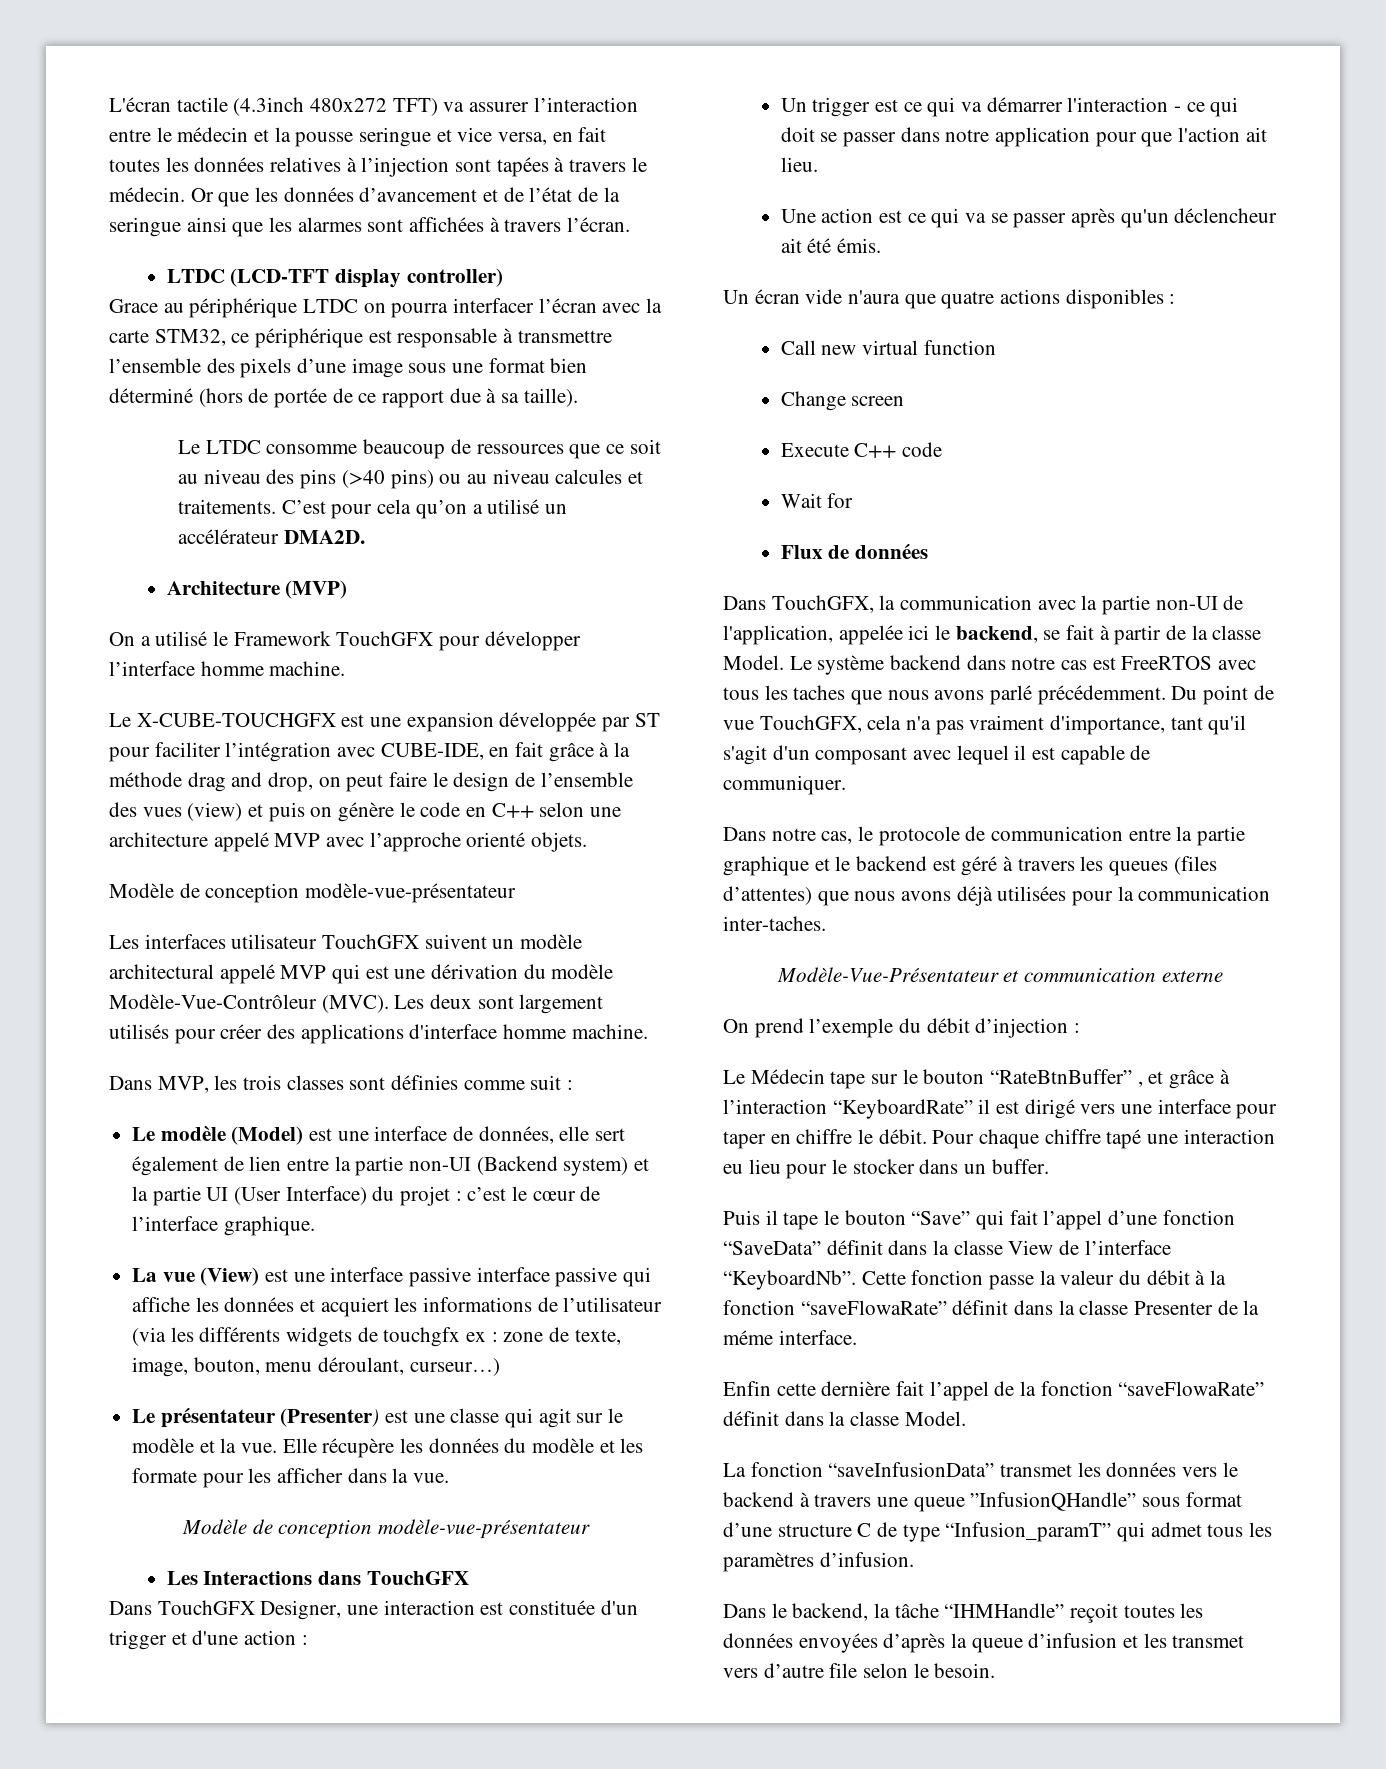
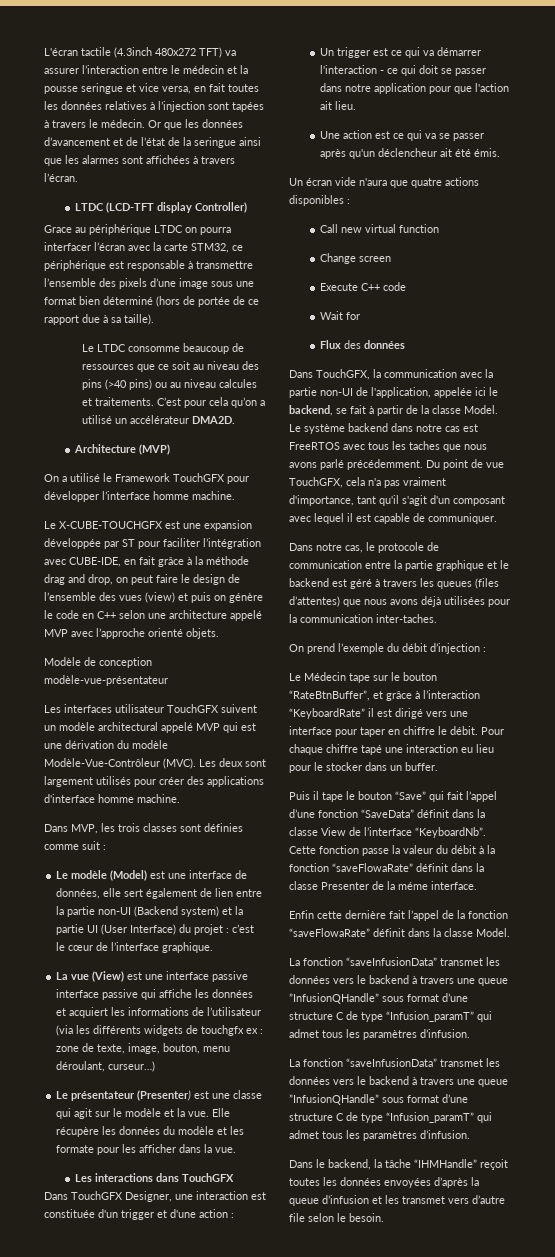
- LTDC (LCD-TFT display controller)
+ LTDC (LCD-TFT display Controller)
  Elle récupère les données du modèle et les formate pour les afficher dans la vue.
- Modèle de conception modèle-vue-présentateur
- Les Interactions dans TouchGFX
+ Les interactions dans TouchGFX
- Flux de données
+ Flux des données
- Modèle-Vue-Présentateur et communication externe
- Le Médecin tape sur le bouton “RateBtnBuffer” , et grâce à l’interaction “KeyboardRate” il est dirigé vers une interface pour taper en chiffre le débit.
+ Le Médecin tape sur le bouton “RateBtnBuffer”, et grâce à l’interaction “KeyboardRate” il est dirigé vers une interface pour taper en chiffre le débit.
  Enfin cette dernière fait l’appel de la fonction “saveFlowaRate” définit dans la classe Model.
+ La fonction “saveInfusionData” transmet les données vers le backend à travers une queue ”InfusionQHandle” sous format d’une structure C de type “Infusion_paramT” qui admet tous les paramètres d’infusion.

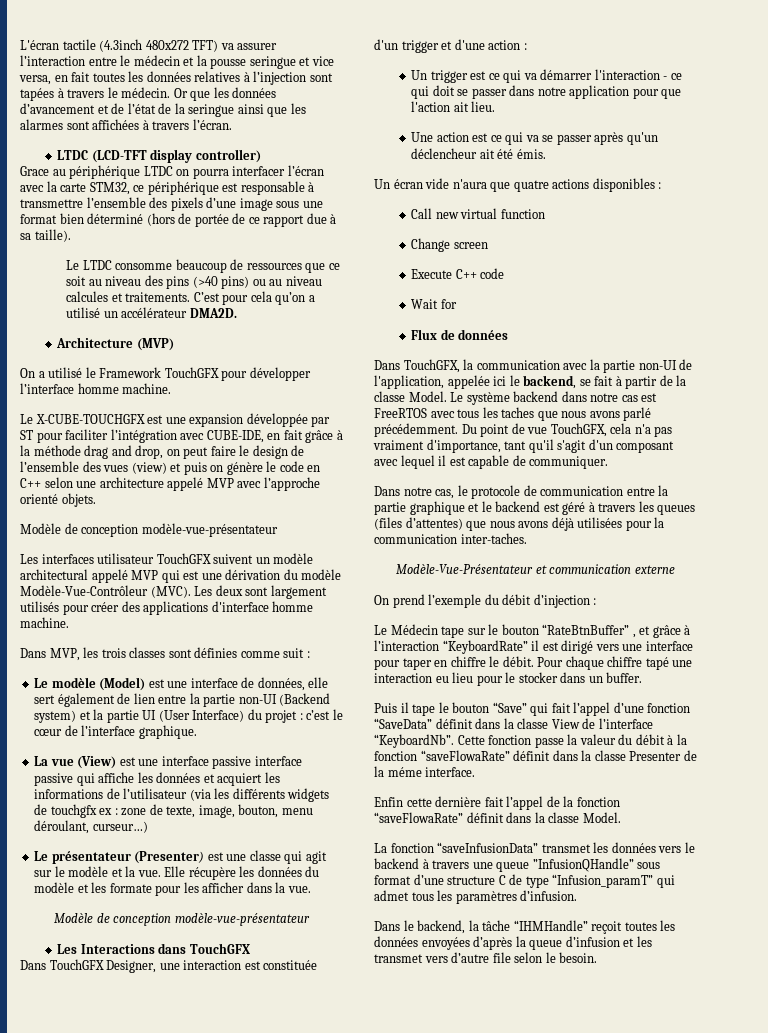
- LTDC (LCD-TFT display Controller)
+ LTDC (LCD-TFT display controller)
  Elle récupère les données du modèle et les formate pour les afficher dans la vue.
- Les interactions dans TouchGFX
+ Modèle de conception modèle-vue-présentateur
+ Les Interactions dans TouchGFX
- Flux des données
+ Flux de données
+ Modèle-Vue-Présentateur et communication externe
- Le Médecin tape sur le bouton “RateBtnBuffer”, et grâce à l’interaction “KeyboardRate” il est dirigé vers une interface pour taper en chiffre le débit.
+ Le Médecin tape sur le bouton “RateBtnBuffer” , et grâce à l’interaction “KeyboardRate” il est dirigé vers une interface pour taper en chiffre le débit.
  Enfin cette dernière fait l’appel de la fonction “saveFlowaRate” définit dans la classe Model.
- La fonction “saveInfusionData” transmet les données vers le backend à travers une queue ”InfusionQHandle” sous format d’une structure C de type “Infusion_paramT” qui admet tous les paramètres d’infusion.

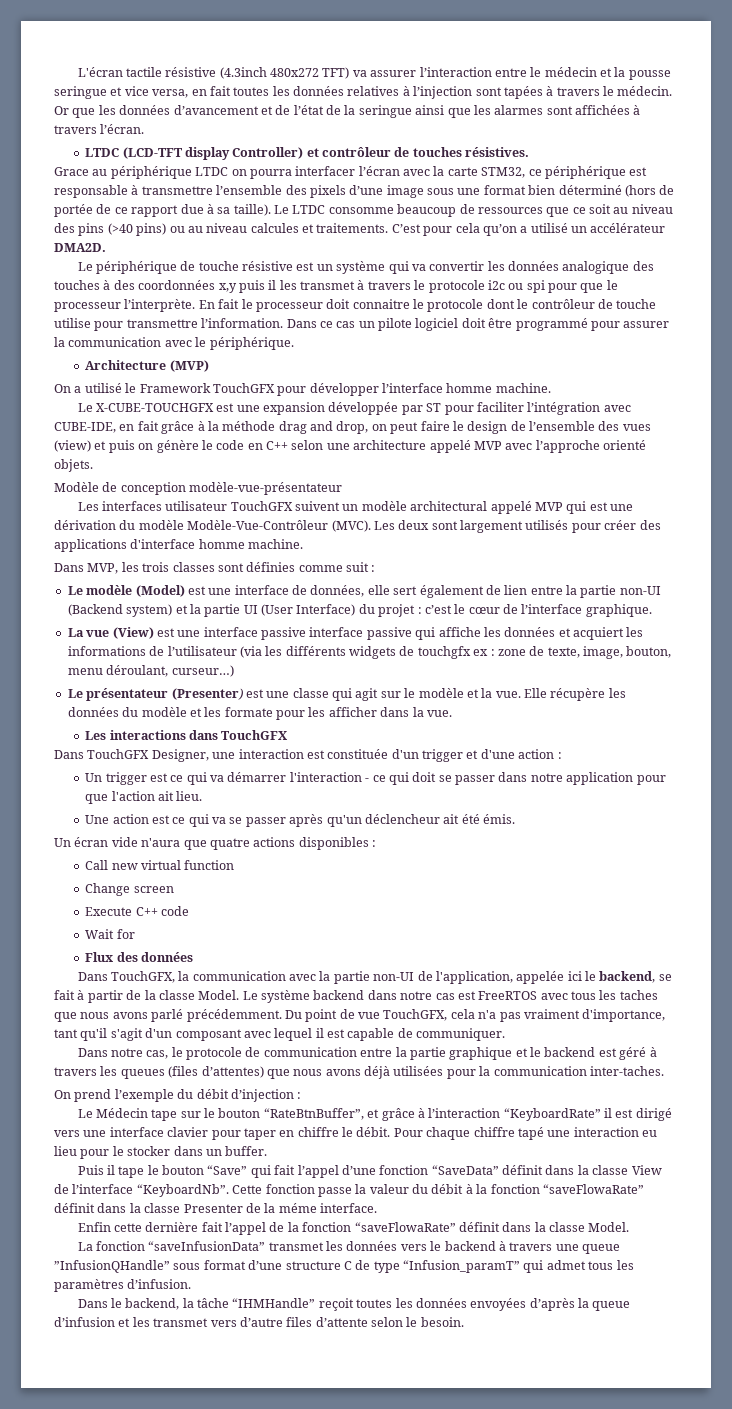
- L'écran tactile (4.3inch 480x272 TFT) va assurer l’interaction entre le médecin et la pousse seringue et vice versa, en fait toutes les données relatives à l’injection sont tapées à travers le médecin.
+ L'écran tactile résistive (4.3inch 480x272 TFT) va assurer l’interaction entre le médecin et la pousse seringue et vice versa, en fait toutes les données relatives à l’injection sont tapées à travers le médecin.
- LTDC (LCD-TFT display controller)
+ LTDC (LCD-TFT display Controller) et contrôleur de touches résistives.
- Grace au périphérique LTDC on pourra interfacer l’écran avec la carte STM32, ce périphérique est responsable à transmettre l’ensemble des pixels d’une image sous une format bien déterminé (hors de portée de ce rapport due à sa taille).
- Le LTDC consomme beaucoup de ressources que ce soit au niveau des pins (>40 pins) ou au niveau calcules et traitements.
+ Grace au périphérique LTDC on pourra interfacer l’écran avec la carte STM32, ce périphérique est responsable à transmettre l’ensemble des pixels d’une image sous une format bien déterminé (hors de portée de ce rapport due à sa taille). Le LTDC consomme beaucoup de ressources que ce soit au niveau des pins (>40 pins) ou au niveau calcules et traitements.
+ Le périphérique de touche résistive est un système qui va convertir les données analogique des touches à des coordonnées x,y puis il les transmet à travers le protocole i2c ou spi pour que le processeur l’interprète. En fait le processeur doit connaitre le protocole dont le contrôleur de touche utilise pour transmettre l’information. Dans ce cas un pilote logiciel doit être programmé pour assurer la communication avec le périphérique.
  Elle récupère les données du modèle et les formate pour les afficher dans la vue.
- Modèle de conception modèle-vue-présentateur
- Les Interactions dans TouchGFX
+ Les interactions dans TouchGFX
- Flux de données
+ Flux des données
- Modèle-Vue-Présentateur et communication externe
- Le Médecin tape sur le bouton “RateBtnBuffer” , et grâce à l’interaction “KeyboardRate” il est dirigé vers une interface pour taper en chiffre le débit.
+ Le Médecin tape sur le bouton “RateBtnBuffer”, et grâce à l’interaction “KeyboardRate” il est dirigé vers une interface clavier pour taper en chiffre le débit.
- Dans le backend, la tâche “IHMHandle” reçoit toutes les données envoyées d’après la queue d’infusion et les transmet vers d’autre file selon le besoin.
+ Dans le backend, la tâche “IHMHandle” reçoit toutes les données envoyées d’après la queue d’infusion et les transmet vers d’autre files d’attente selon le besoin.

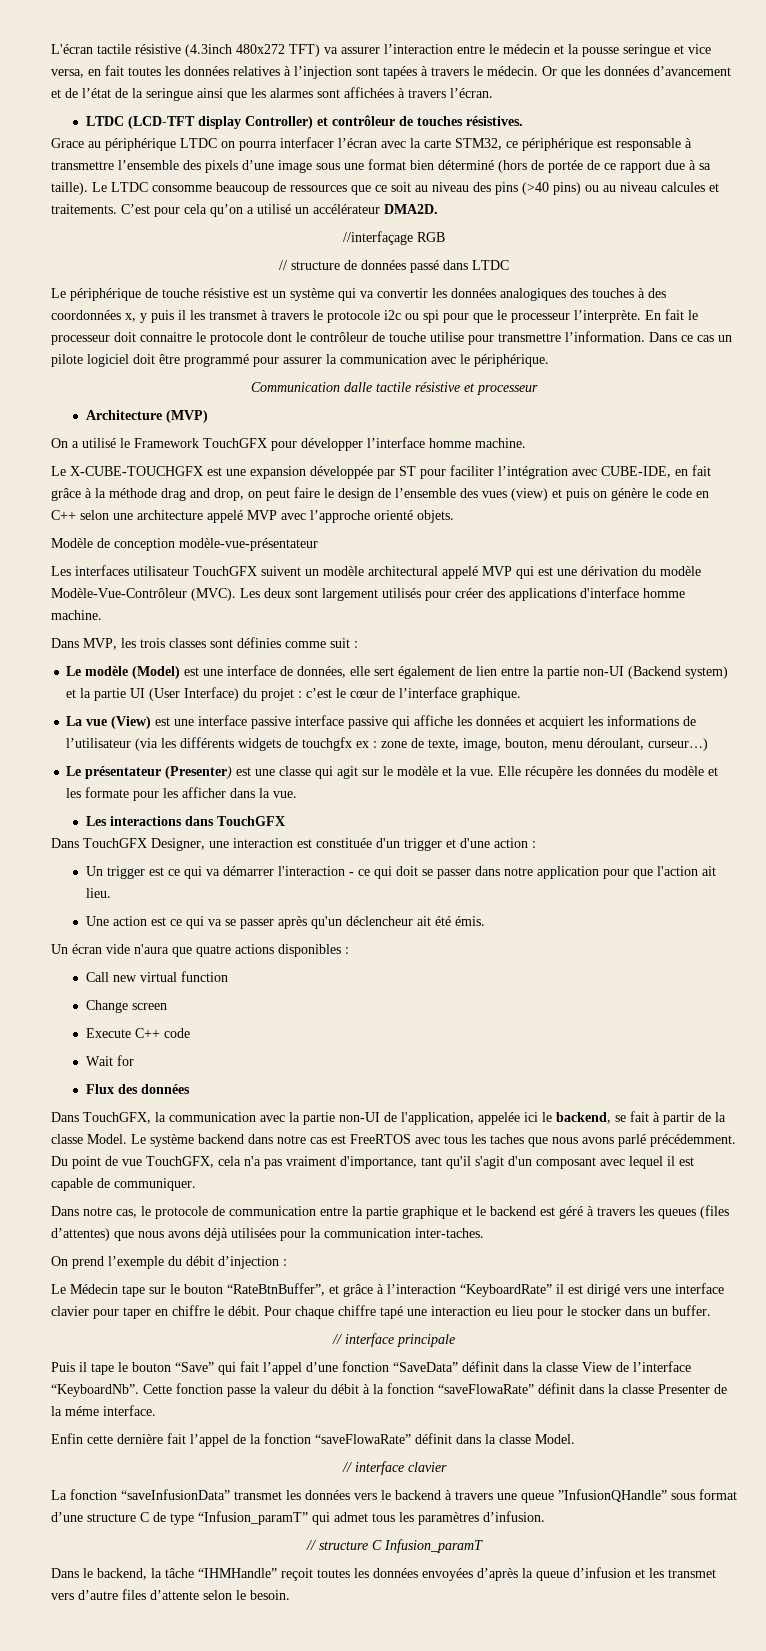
+ //interfaçage RGB
+ // structure de données passé dans LTDC
- Le périphérique de touche résistive est un système qui va convertir les données analogique des touches à des coordonnées x,y puis il les transmet à travers le protocole i2c ou spi pour que le processeur l’interprète.
+ Le périphérique de touche résistive est un système qui va convertir les données analogiques des touches à des coordonnées x, y puis il les transmet à travers le protocole i2c ou spi pour que le processeur l’interprète.
+ Communication dalle tactile résistive et processeur
+ // interface principale
+ // interface clavier
+ // structure C Infusion_paramT

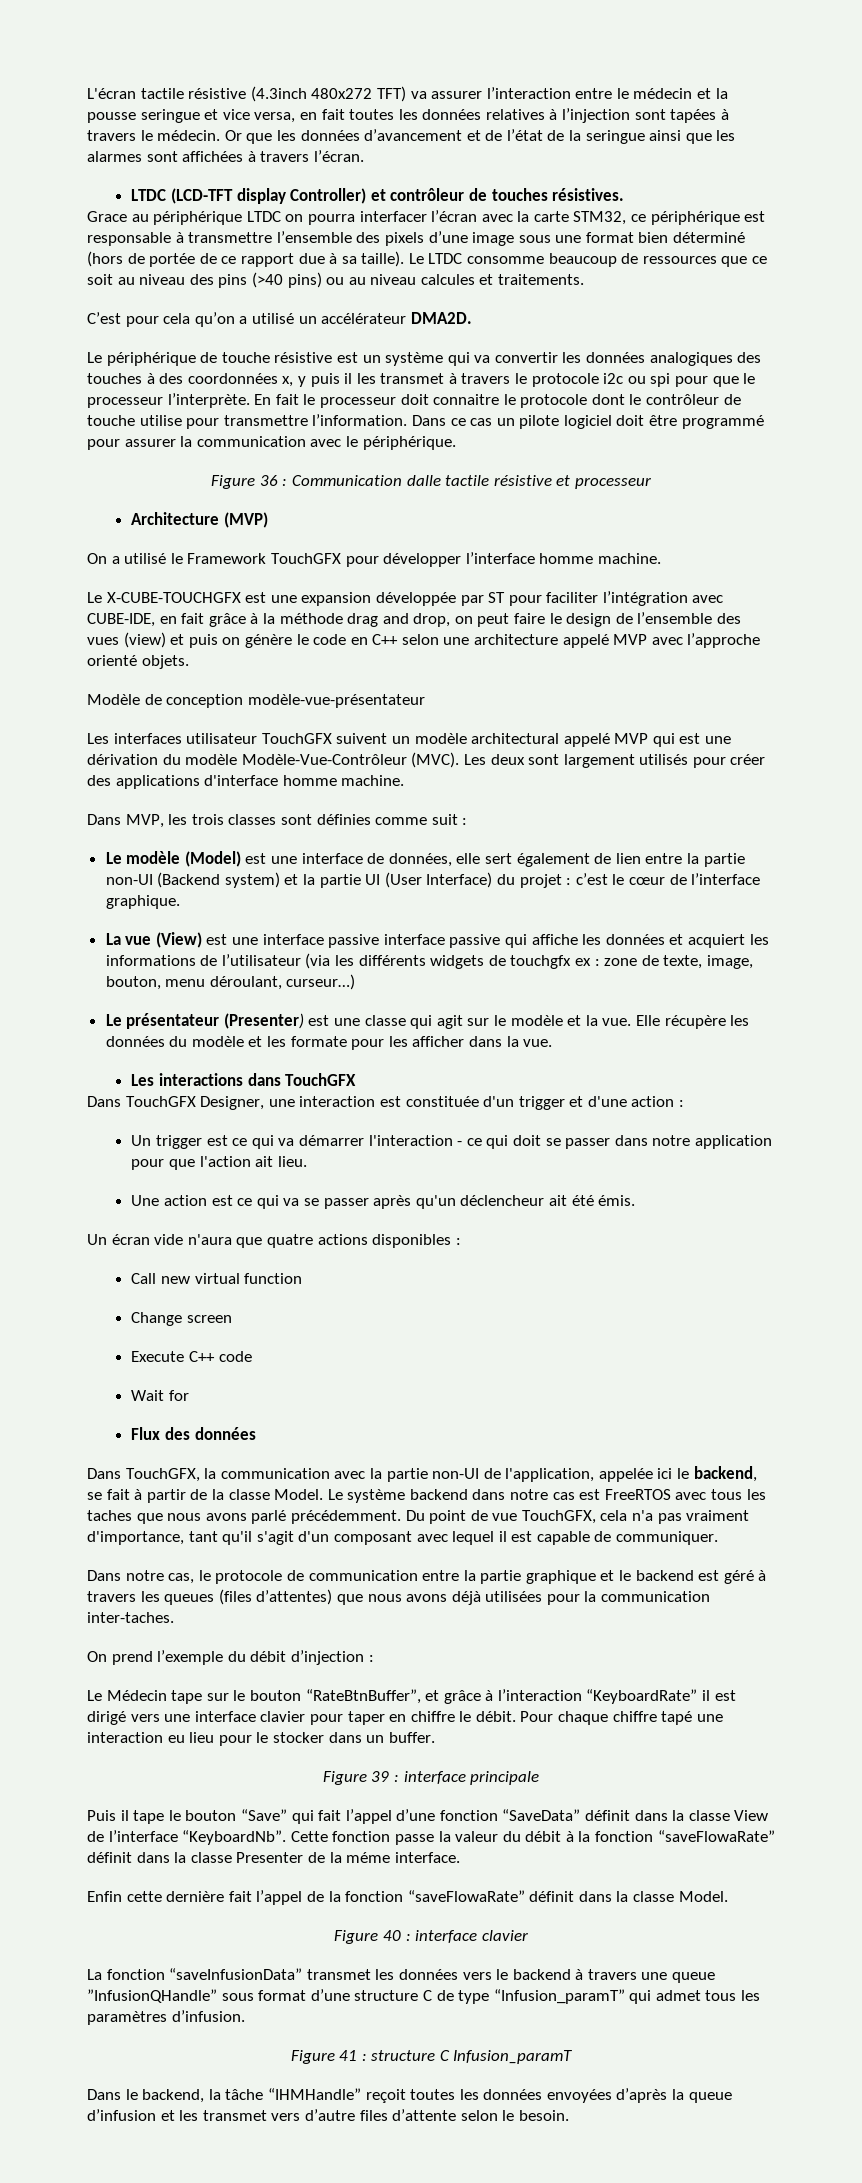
- Le LTDC consomme beaucoup de ressources que ce soit au niveau des pins (>40 pins) ou au niveau calcules et traitements. C’est pour cela qu’on a utilisé un accélérateur DMA2D.
+ Le LTDC consomme beaucoup de ressources que ce soit au niveau des pins (>40 pins) ou au niveau calcules et traitements.
+ C’est pour cela qu’on a utilisé un accélérateur DMA2D.
- //interfaçage RGB
- // structure de données passé dans LTDC
- Communication dalle tactile résistive et processeur
+ Figure 36 : Communication dalle tactile résistive et processeur
- // interface principale
+ Figure 39 : interface principale
- // interface clavier
+ Figure 40 : interface clavier
- // structure C Infusion_paramT
+ Figure 41 : structure C Infusion_paramT

